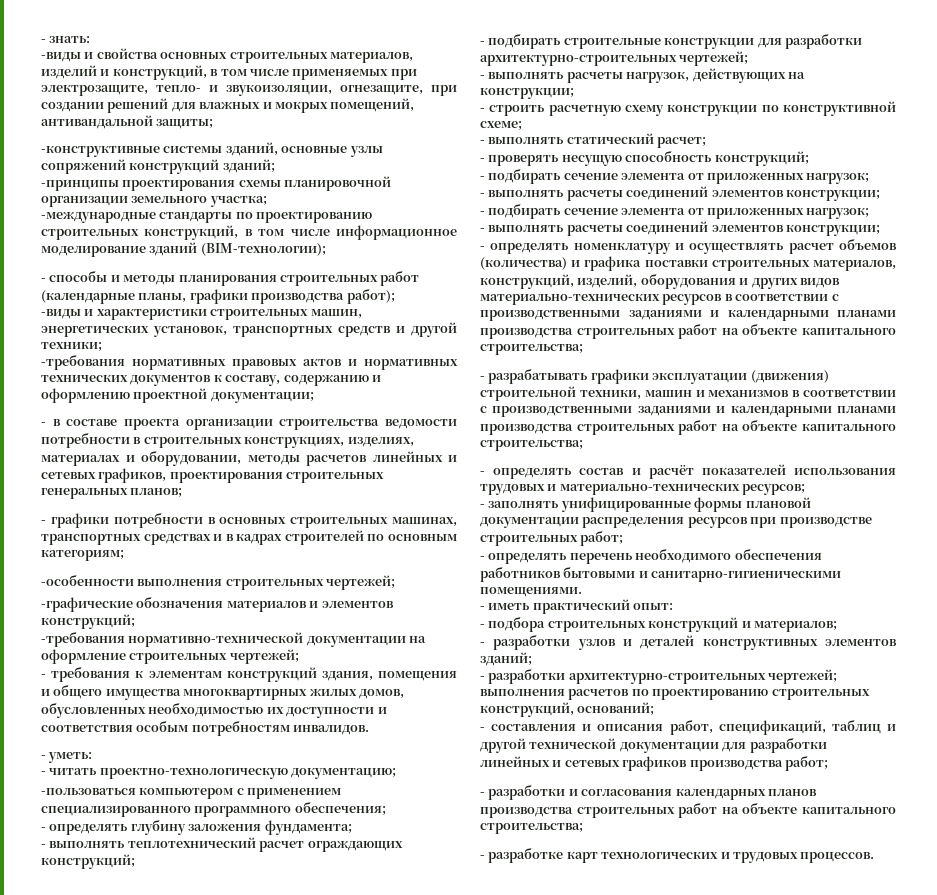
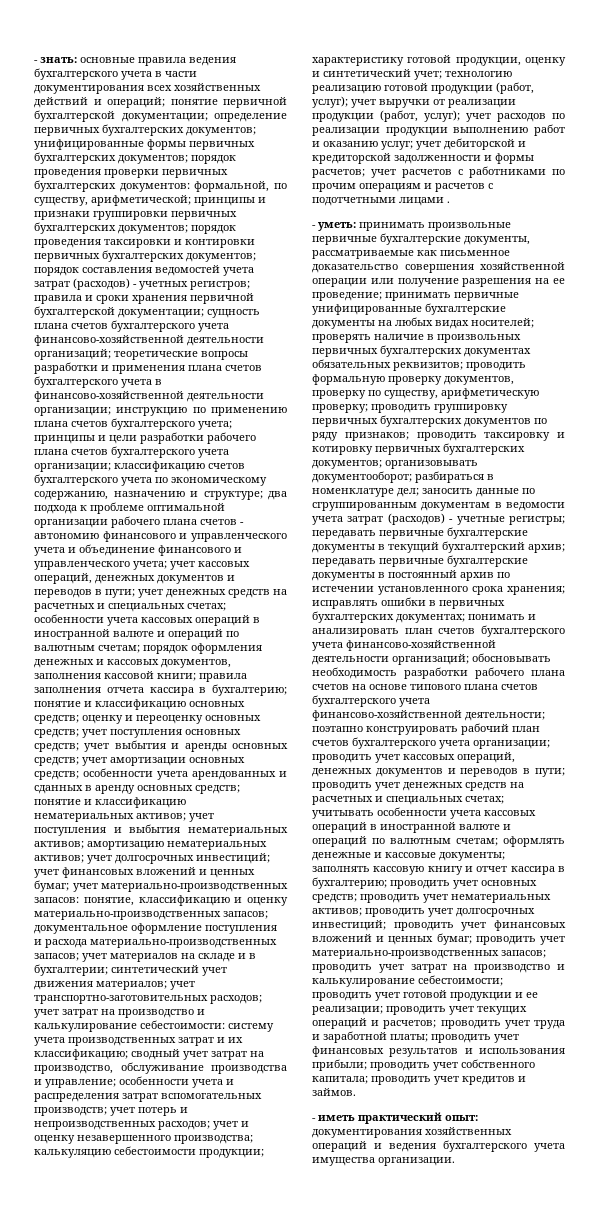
- - знать:
- -виды и свойства основных строительных материалов, изделий и конструкций, в том числе применяемых при электрозащите, тепло- и звукоизоляции, огнезащите, при создании решений для влажных и мокрых помещений, антивандальной защиты;
- -конструктивные системы зданий, основные узлы сопряжений конструкций зданий;
- -принципы проектирования схемы планировочной организации земельного участка;
- -международные стандарты по проектированию строительных конструкций, в том числе информационное моделирование зданий (BIM-технологии);
- - способы и методы планирования строительных работ (календарные планы, графики производства работ);
- -виды и характеристики строительных машин, энергетических установок, транспортных средств и другой техники;
- -требования нормативных правовых актов и нормативных технических документов к составу, содержанию и оформлению проектной документации;
- - в составе проекта организации строительства ведомости потребности в строительных конструкциях, изделиях, материалах и оборудовании, методы расчетов линейных и сетевых графиков, проектирования строительных генеральных планов;
- - графики потребности в основных строительных машинах, транспортных средствах и в кадрах строителей по основным категориям;
- -особенности выполнения строительных чертежей;
- -графические обозначения материалов и элементов конструкций;
- -требования нормативно-технической документации на оформление строительных чертежей;
- - требования к элементам конструкций здания, помещения и общего имущества многоквартирных жилых домов, обусловленных необходимостью их доступности и соответствия особым потребностям инвалидов.
- - уметь:
- - читать проектно-технологическую документацию;
- -пользоваться компьютером с применением специализированного программного обеспечения;
- - определять глубину заложения фундамента;
- - выполнять теплотехнический расчет ограждающих конструкций;
- - подбирать строительные конструкции для разработки архитектурно-строительных чертежей;
- - выполнять расчеты нагрузок, действующих на конструкции;
- - строить расчетную схему конструкции по конструктивной схеме;
- - выполнять статический расчет;
- - проверять несущую способность конструкций;
- - подбирать сечение элемента от приложенных нагрузок;
- - выполнять расчеты соединений элементов конструкции;
- - подбирать сечение элемента от приложенных нагрузок;
- - выполнять расчеты соединений элементов конструкции;
- - определять номенклатуру и осуществлять расчет объемов (количества) и графика поставки строительных материалов, конструкций, изделий, оборудования и других видов материально-технических ресурсов в соответствии с производственными заданиями и календарными планами производства строительных работ на объекте капитального строительства;
- - разрабатывать графики эксплуатации (движения) строительной техники, машин и механизмов в соответствии с производственными заданиями и календарными планами производства строительных работ на объекте капитального строительства;
- - определять состав и расчёт показателей использования трудовых и материально-технических ресурсов;
- - заполнять унифицированные формы плановой документации распределения ресурсов при производстве строительных работ;
- - определять перечень необходимого обеспечения работников бытовыми и санитарно-гигиеническими помещениями.
- - иметь практический опыт:
- - подбора строительных конструкций и материалов;
- - разработки узлов и деталей конструктивных элементов зданий;
- - разработки архитектурно-строительных чертежей; выполнения расчетов по проектированию строительных конструкций, оснований;
- - составления и описания работ, спецификаций, таблиц и другой технической документации для разработки линейных и сетевых графиков производства работ;
- - разработки и согласования календарных планов производства строительных работ на объекте капитального строительства;
- - разработке карт технологических и трудовых процессов.
+ - знать: основные правила ведения бухгалтерского учета в части документирования всех хозяйственных действий и операций; понятие первичной бухгалтерской документации; определение первичных бухгалтерских документов; унифицированные формы первичных бухгалтерских документов; порядок проведения проверки первичных бухгалтерских документов: формальной, по существу, арифметической; принципы и признаки группировки первичных бухгалтерских документов; порядок проведения таксировки и контировки первичных бухгалтерских документов; порядок составления ведомостей учета затрат (расходов) - учетных регистров; правила и сроки хранения первичной бухгалтерской документации; сущность плана счетов бухгалтерского учета финансово-хозяйственной деятельности организаций; теоретические вопросы разработки и применения плана счетов бухгалтерского учета в финансово-хозяйственной деятельности организации; инструкцию по применению плана счетов бухгалтерского учета; принципы и цели разработки рабочего плана счетов бухгалтерского учета организации; классификацию счетов бухгалтерского учета по экономическому содержанию, назначению и структуре; два подхода к проблеме оптимальной организации рабочего плана счетов - автономию финансового и управленческого учета и объединение финансового и управленческого учета; учет кассовых операций, денежных документов и переводов в пути; учет денежных средств на расчетных и специальных счетах; особенности учета кассовых операций в иностранной валюте и операций по валютным счетам; порядок оформления денежных и кассовых документов, заполнения кассовой книги; правила заполнения отчета кассира в бухгалтерию; понятие и классификацию основных средств; оценку и переоценку основных средств; учет поступления основных средств; учет выбытия и аренды основных средств; учет амортизации основных средств; особенности учета арендованных и сданных в аренду основных средств; понятие и классификацию нематериальных активов; учет поступления и выбытия нематериальных активов; амортизацию нематериальных активов; учет долгосрочных инвестиций; учет финансовых вложений и ценных бумаг; учет материально-производственных запасов: понятие, классификацию и оценку материально-производственных запасов; документальное оформление поступления и расхода материально-производственных запасов; учет материалов на складе и в бухгалтерии; синтетический учет движения материалов; учет транспортно-заготовительных расходов; учет затрат на производство и калькулирование себестоимости: систему учета производственных затрат и их классификацию; сводный учет затрат на производство, обслуживание производства и управление; особенности учета и распределения затрат вспомогательных производств; учет потерь и непроизводственных расходов; учет и оценку незавершенного производства; калькуляцию себестоимости продукции; характеристику готовой продукции, оценку и синтетический учет; технологию реализацию готовой продукции (работ, услуг); учет выручки от реализации продукции (работ, услуг); учет расходов по реализации продукции выполнению работ и оказанию услуг; учет дебиторской и кредиторской задолженности и формы расчетов; учет расчетов с работниками по прочим операциям и расчетов с подотчетными лицами .
+ - уметь: принимать произвольные первичные бухгалтерские документы, рассматриваемые как письменное доказательство совершения хозяйственной операции или получение разрешения на ее проведение; принимать первичные унифицированные бухгалтерские документы на любых видах носителей; проверять наличие в произвольных первичных бухгалтерских документах обязательных реквизитов; проводить формальную проверку документов, проверку по существу, арифметическую проверку; проводить группировку первичных бухгалтерских документов по ряду признаков; проводить таксировку и котировку первичных бухгалтерских документов; организовывать документооборот; разбираться в номенклатуре дел; заносить данные по сгруппированным документам в ведомости учета затрат (расходов) - учетные регистры; передавать первичные бухгалтерские документы в текущий бухгалтерский архив; передавать первичные бухгалтерские документы в постоянный архив по истечении установленного срока хранения; исправлять ошибки в первичных бухгалтерских документах; понимать и анализировать план счетов бухгалтерского учета финансово-хозяйственной деятельности организаций; обосновывать необходимость разработки рабочего плана счетов на основе типового плана счетов бухгалтерского учета финансово-хозяйственной деятельности; поэтапно конструировать рабочий план счетов бухгалтерского учета организации; проводить учет кассовых операций, денежных документов и переводов в пути; проводить учет денежных средств на расчетных и специальных счетах; учитывать особенности учета кассовых операций в иностранной валюте и операций по валютным счетам; оформлять денежные и кассовые документы; заполнять кассовую книгу и отчет кассира в бухгалтерию; проводить учет основных средств; проводить учет нематериальных активов; проводить учет долгосрочных инвестиций; проводить учет финансовых вложений и ценных бумаг; проводить учет материально-производственных запасов; проводить учет затрат на производство и калькулирование себестоимости; проводить учет готовой продукции и ее реализации; проводить учет текущих операций и расчетов; проводить учет труда и заработной платы; проводить учет финансовых результатов и использования прибыли; проводить учет собственного капитала; проводить учет кредитов и займов.
+ - иметь практический опыт: документирования хозяйственных операций и ведения бухгалтерского учета имущества организации.

